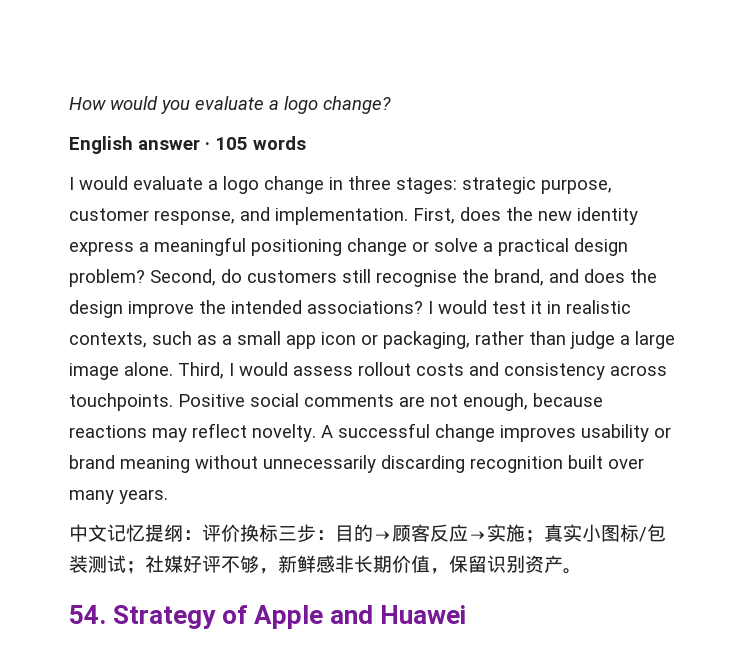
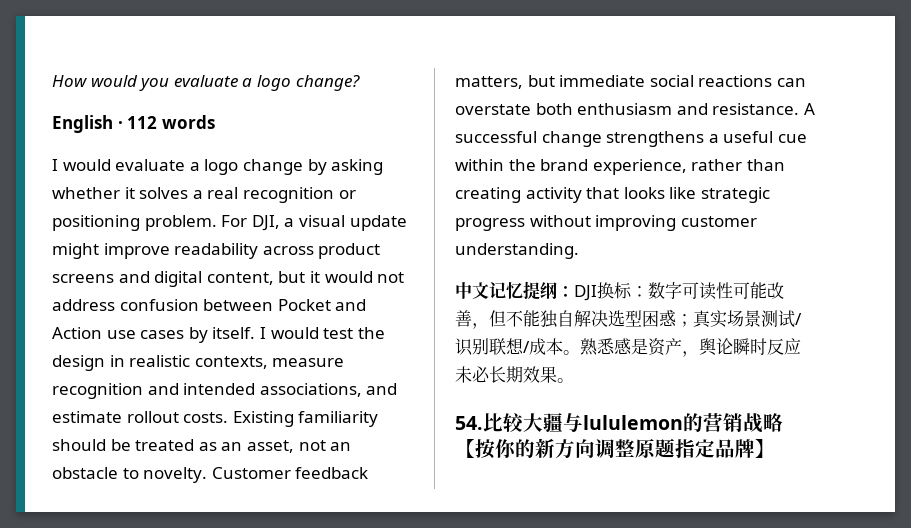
- English answer · 105 words
+ English · 112 words
- I would evaluate a logo change in three stages: strategic purpose, customer response, and implementation. First, does the new identity express a meaningful positioning change or solve a practical design problem? Second, do customers still recognise the brand, and does the design improve the intended associations?
+ I would evaluate a logo change by asking whether it solves a real recognition or positioning problem. For DJI, a visual update might improve readability across product screens and digital content, but it would not address confusion between Pocket and Action use cases by itself.
- I would test it in realistic contexts, such as a small app icon or packaging, rather than judge a large image alone. Third, I would assess rollout costs and consistency across touchpoints. Positive social comments are not enough, because reactions may reflect novelty. A successful change improves usability or brand meaning without unnecessarily discarding recognition built over many years.
- 中文记忆提纲：评价换标三步：目的→顾客反应→实施；真实小图标/包装测试；社媒好评不够，新鲜感非长期价值，保留识别资产。
- 54. Strategy of Apple and Huawei
+ I would test the design in realistic contexts, measure recognition and intended associations, and estimate rollout costs. Existing familiarity should be treated as an asset, not an obstacle to novelty. Customer feedback matters, but immediate social reactions can overstate both enthusiasm and resistance. A successful change strengthens a useful cue within the brand experience, rather than creating activity that looks like strategic progress without improving customer understanding.
+ 中文记忆提纲：DJI换标：数字可读性可能改善，但不能独自解决选型困惑；真实场景测试/识别联想/成本。熟悉感是资产，舆论瞬时反应未必长期效果。
+ 54.比较大疆与lululemon的营销战略【按你的新方向调整原题指定品牌】

